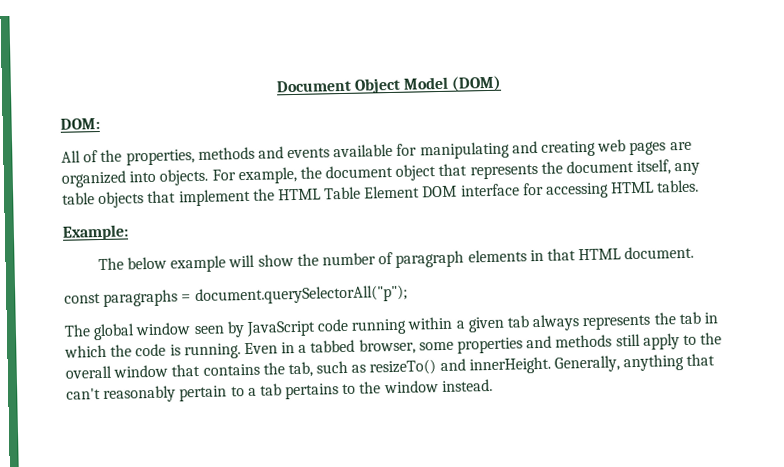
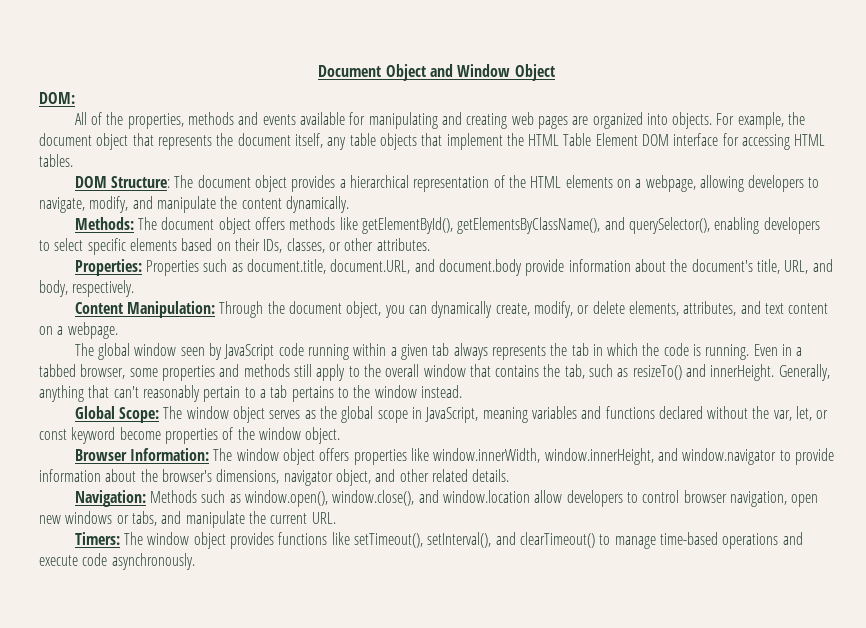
- Document Object Model (DOM)
+ Document Object and Window Object
- Example:
- The below example will show the number of paragraph elements in that HTML document.
- const paragraphs = document.querySelectorAll("p");
+ DOM Structure: The document object provides a hierarchical representation of the HTML elements on a webpage, allowing developers to navigate, modify, and manipulate the content dynamically.
+ Methods: The document object offers methods like getElementById(), getElementsByClassName(), and querySelector(), enabling developers to select specific elements based on their IDs, classes, or other attributes.
+ Properties: Properties such as document.title, document.URL, and document.body provide information about the document's title, URL, and body, respectively.
+ Content Manipulation: Through the document object, you can dynamically create, modify, or delete elements, attributes, and text content on a webpage.
+ Global Scope: The window object serves as the global scope in JavaScript, meaning variables and functions declared without the var, let, or const keyword become properties of the window object.
+ Browser Information: The window object offers properties like window.innerWidth, window.innerHeight, and window.navigator to provide information about the browser's dimensions, navigator object, and other related details.
+ Navigation: Methods such as window.open(), window.close(), and window.location allow developers to control browser navigation, open new windows or tabs, and manipulate the current URL.
+ Timers: The window object provides functions like setTimeout(), setInterval(), and clearTimeout() to manage time-based operations and execute code asynchronously.

